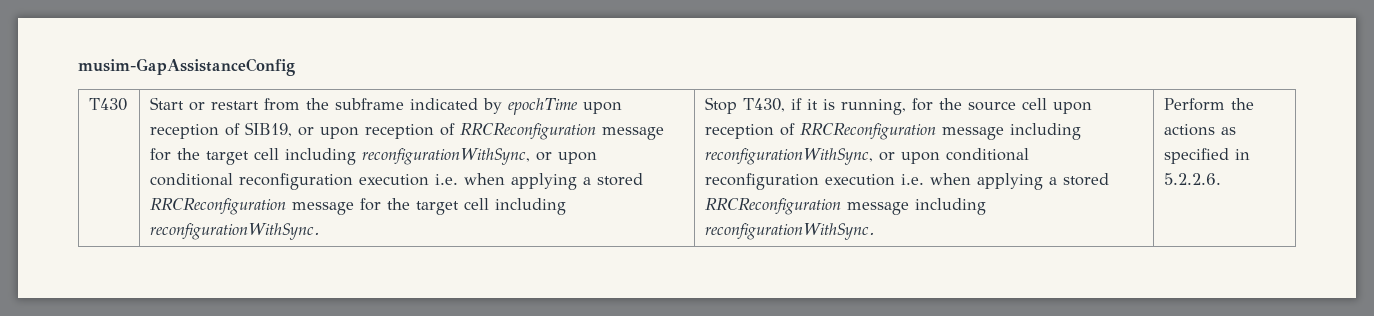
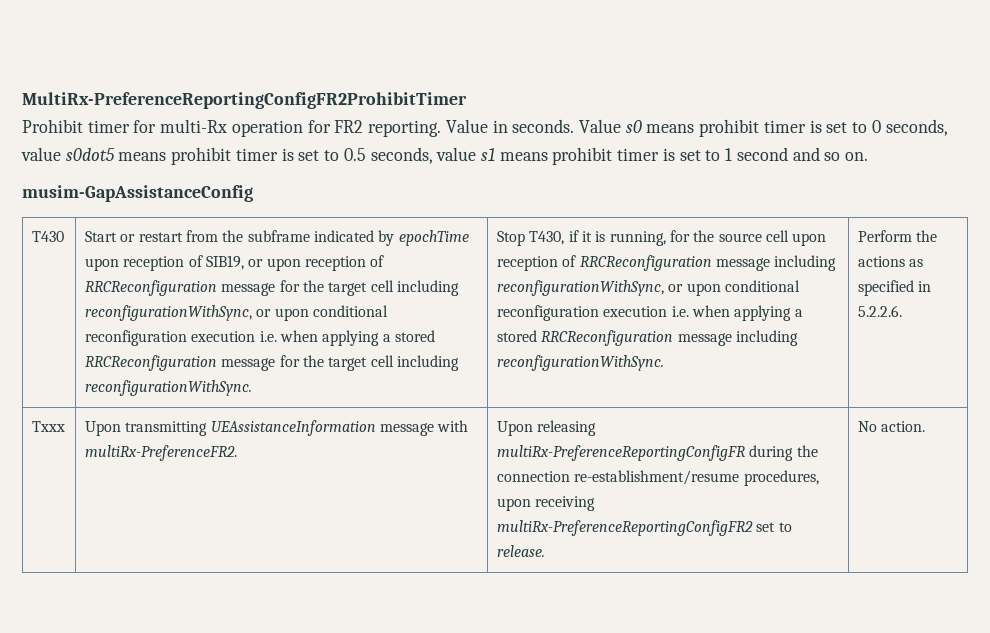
+ MultiRx-PreferenceReportingConfigFR2ProhibitTimer
+ Prohibit timer for multi-Rx operation for FR2 reporting. Value in seconds. Value s0 means prohibit timer is set to 0 seconds, value s0dot5 means prohibit timer is set to 0.5 seconds, value s1 means prohibit timer is set to 1 second and so on.
+ Txxx | Upon transmitting UEAssistanceInformation message with multiRx-PreferenceFR2. | Upon releasing multiRx-PreferenceReportingConfigFR during the connection re-establishment/resume procedures, upon receiving multiRx-PreferenceReportingConfigFR2 set to release. | No action.

